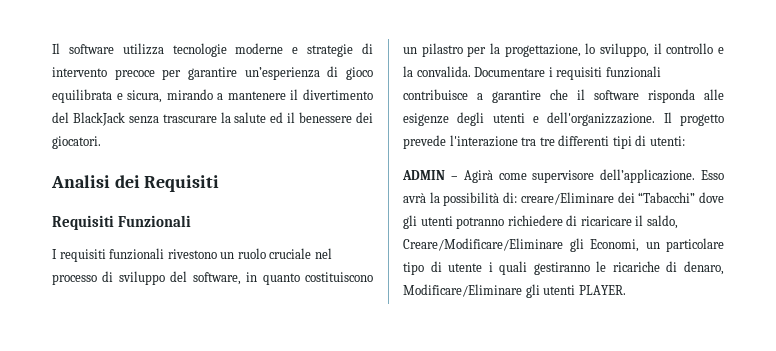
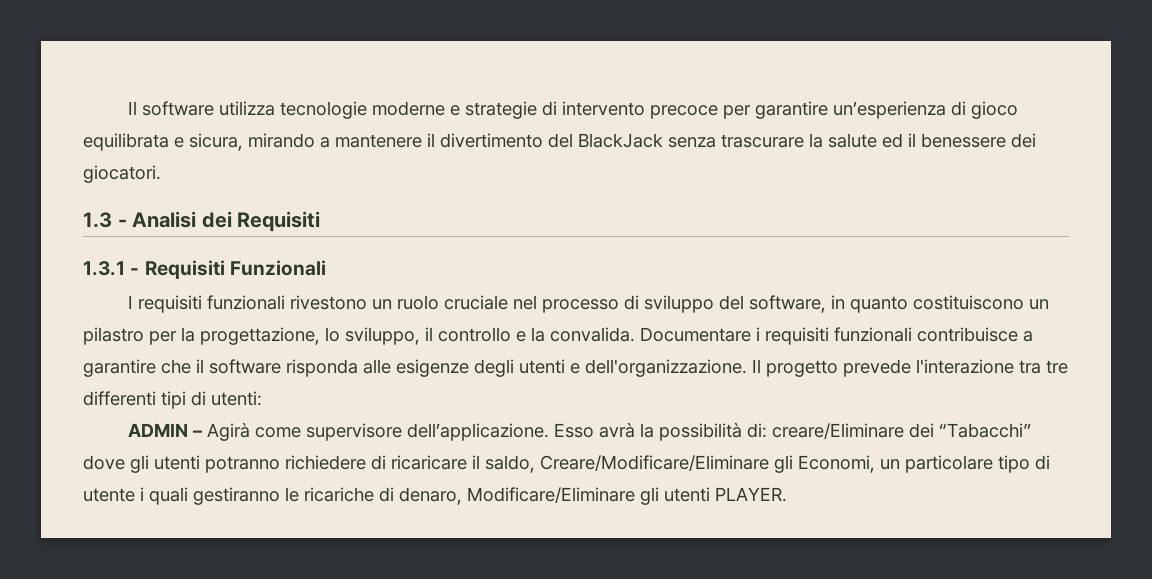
- Analisi dei Requisiti
+ 1.3 - Analisi dei Requisiti
- Requisiti Funzionali
+ 1.3.1 - Requisiti Funzionali

